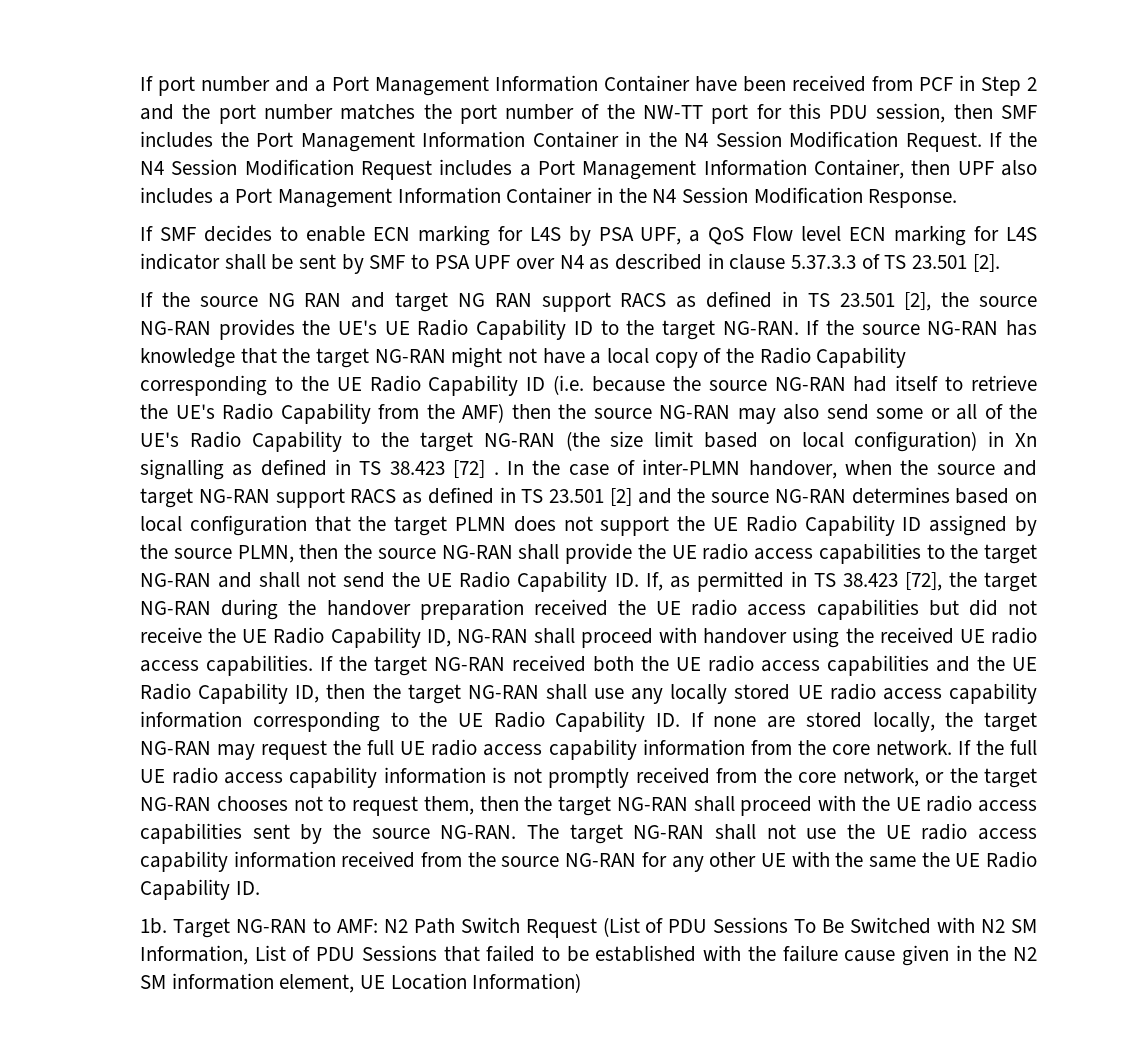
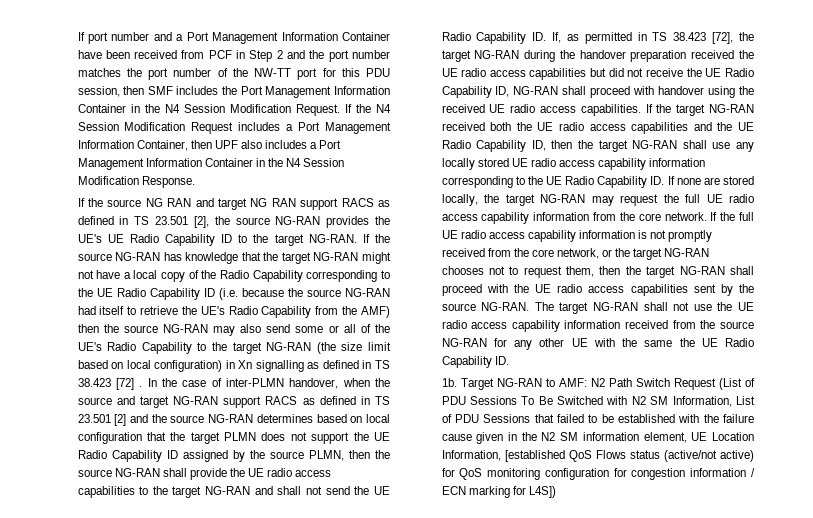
- If SMF decides to enable ECN marking for L4S by PSA UPF, a QoS Flow level ECN marking for L4S indicator shall be sent by SMF to PSA UPF over N4 as described in clause 5.37.3.3 of TS 23.501 [2].
- Target NG-RAN to AMF: N2 Path Switch Request (List of PDU Sessions To Be Switched with N2 SM Information, List of PDU Sessions that failed to be established with the failure cause given in the N2 SM information element, UE Location Information)
+ Target NG-RAN to AMF: N2 Path Switch Request (List of PDU Sessions To Be Switched with N2 SM Information, List of PDU Sessions that failed to be established with the failure cause given in the N2 SM information element, UE Location Information, [established QoS Flows status (active/not active) for QoS monitoring configuration for congestion information / ECN marking for L4S])

